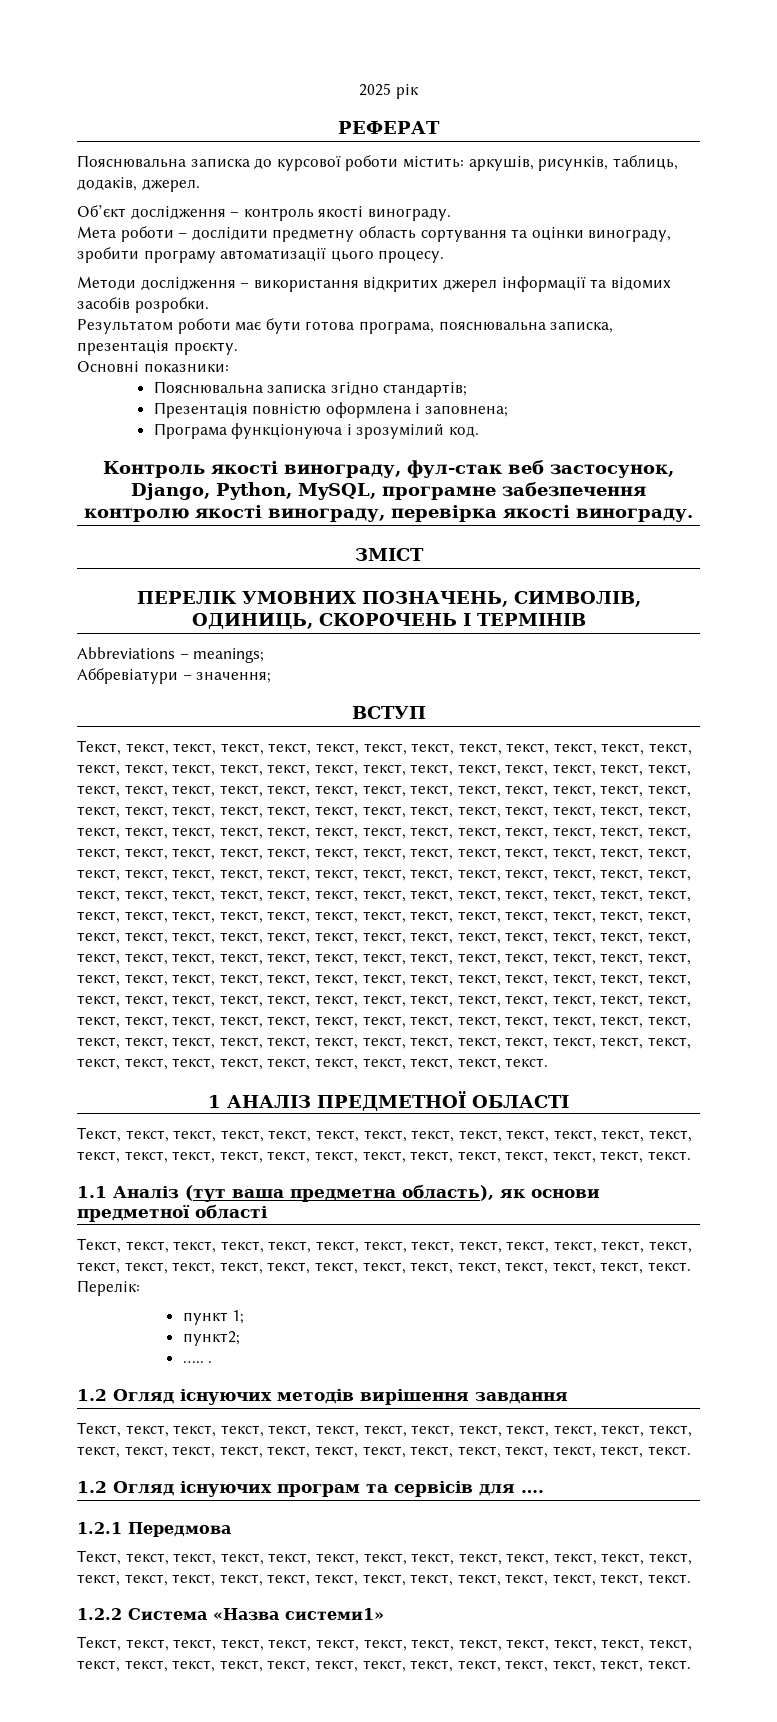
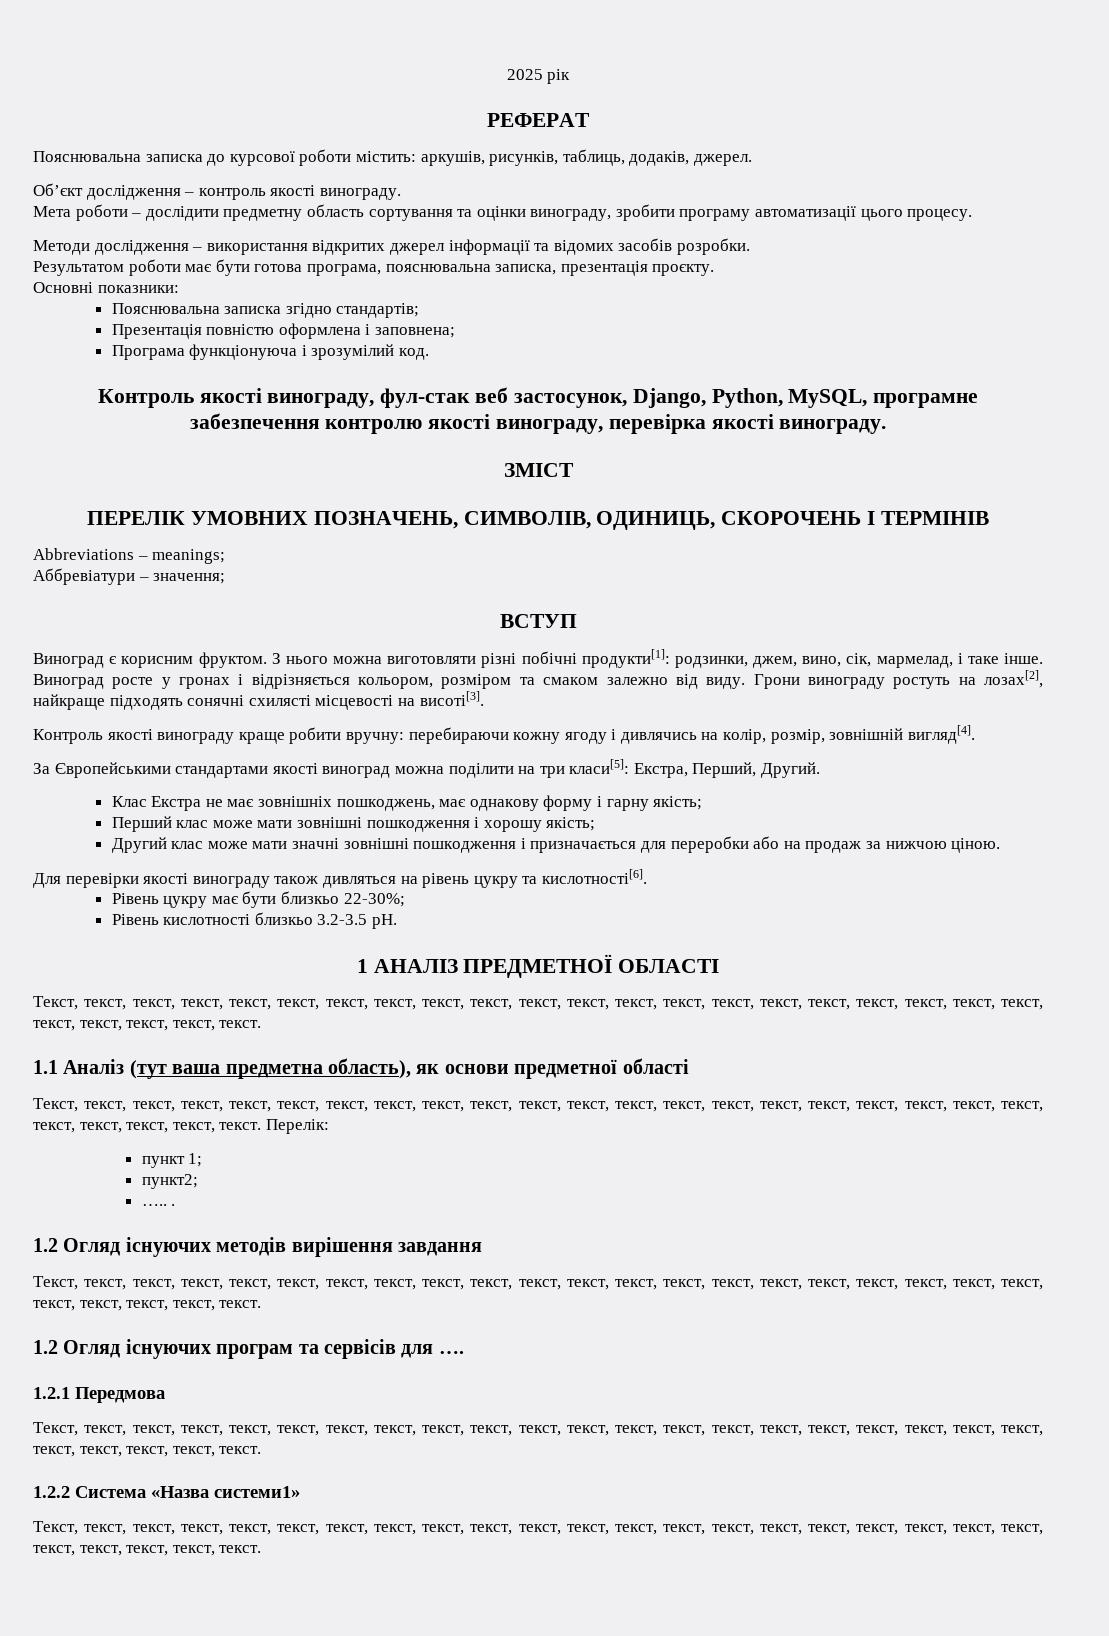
- Текст, текст, текст, текст, текст, текст, текст, текст, текст, текст, текст, текст, текст, текст, текст, текст, текст, текст, текст, текст, текст, текст, текст, текст, текст, текст, текст, текст, текст, текст, текст, текст, текст, текст, текст, текст, текст, текст, текст, текст, текст, текст, текст, текст, текст, текст, текст, текст, текст, текст, текст, текст, текст, текст, текст, текст, текст, текст, текст, текст, текст, текст, текст, текст, текст, текст, текст, текст, текст, текст, текст, текст, текст, текст, текст, текст, текст, текст, текст, текст, текст, текст, текст, текст, текст, текст, текст, текст, текст, текст, текст, текст, текст, текст, текст, текст, текст, текст, текст, текст, текст, текст, текст, текст, текст, текст, текст, текст, текст, текст, текст, текст, текст, текст, текст, текст, текст, текст, текст, текст, текст, текст, текст, текст, текст, текст, текст, текст, текст, текст, текст, текст, текст, текст, текст, текст, текст, текст, текст, текст, текст, текст, текст, текст, текст, текст, текст, текст, текст, текст, текст, текст, текст, текст, текст, текст, текст, текст, текст, текст, текст, текст, текст, текст, текст, текст, текст, текст, текст, текст, текст, текст, текст, текст, текст, текст, текст, текст, текст, текст, текст, текст, текст, текст, текст, текст, текст, текст, текст, текст, текст, текст, текст, текст, текст, текст, текст, текст, текст, текст, текст, текст, текст, текст, текст.
+ Виноград є корисним фруктом. З нього можна виготовляти різні побічні продукти[1]: родзинки, джем, вино, сік, мармелад, і таке інше. Виноград росте у гронах і відрізняється кольором, розміром та смаком залежно від виду. Грони винограду ростуть на лозах[2], найкраще підходять сонячні схилясті місцевості на висоті[3].
+ Контроль якості винограду краще робити вручну: перебираючи кожну ягоду і дивлячись на колір, розмір, зовнішній вигляд[4].
+ За Європейськими стандартами якості виноград можна поділити на три класи[5]: Екстра, Перший, Другий.
+ Клас Екстра не має зовнішніх пошкоджень, має однакову форму і гарну якість;
+ Перший клас може мати зовнішні пошкодження і хорошу якість;
+ Другий клас може мати значні зовнішні пошкодження і призначається для переробки або на продаж за нижчою ціною.
+ Для перевірки якості винограду також дивляться на рівень цукру та кислотності[6].
+ Рівень цукру має бути близкьо 22-30%;
+ Рівень кислотності близкьо 3.2-3.5 pH.

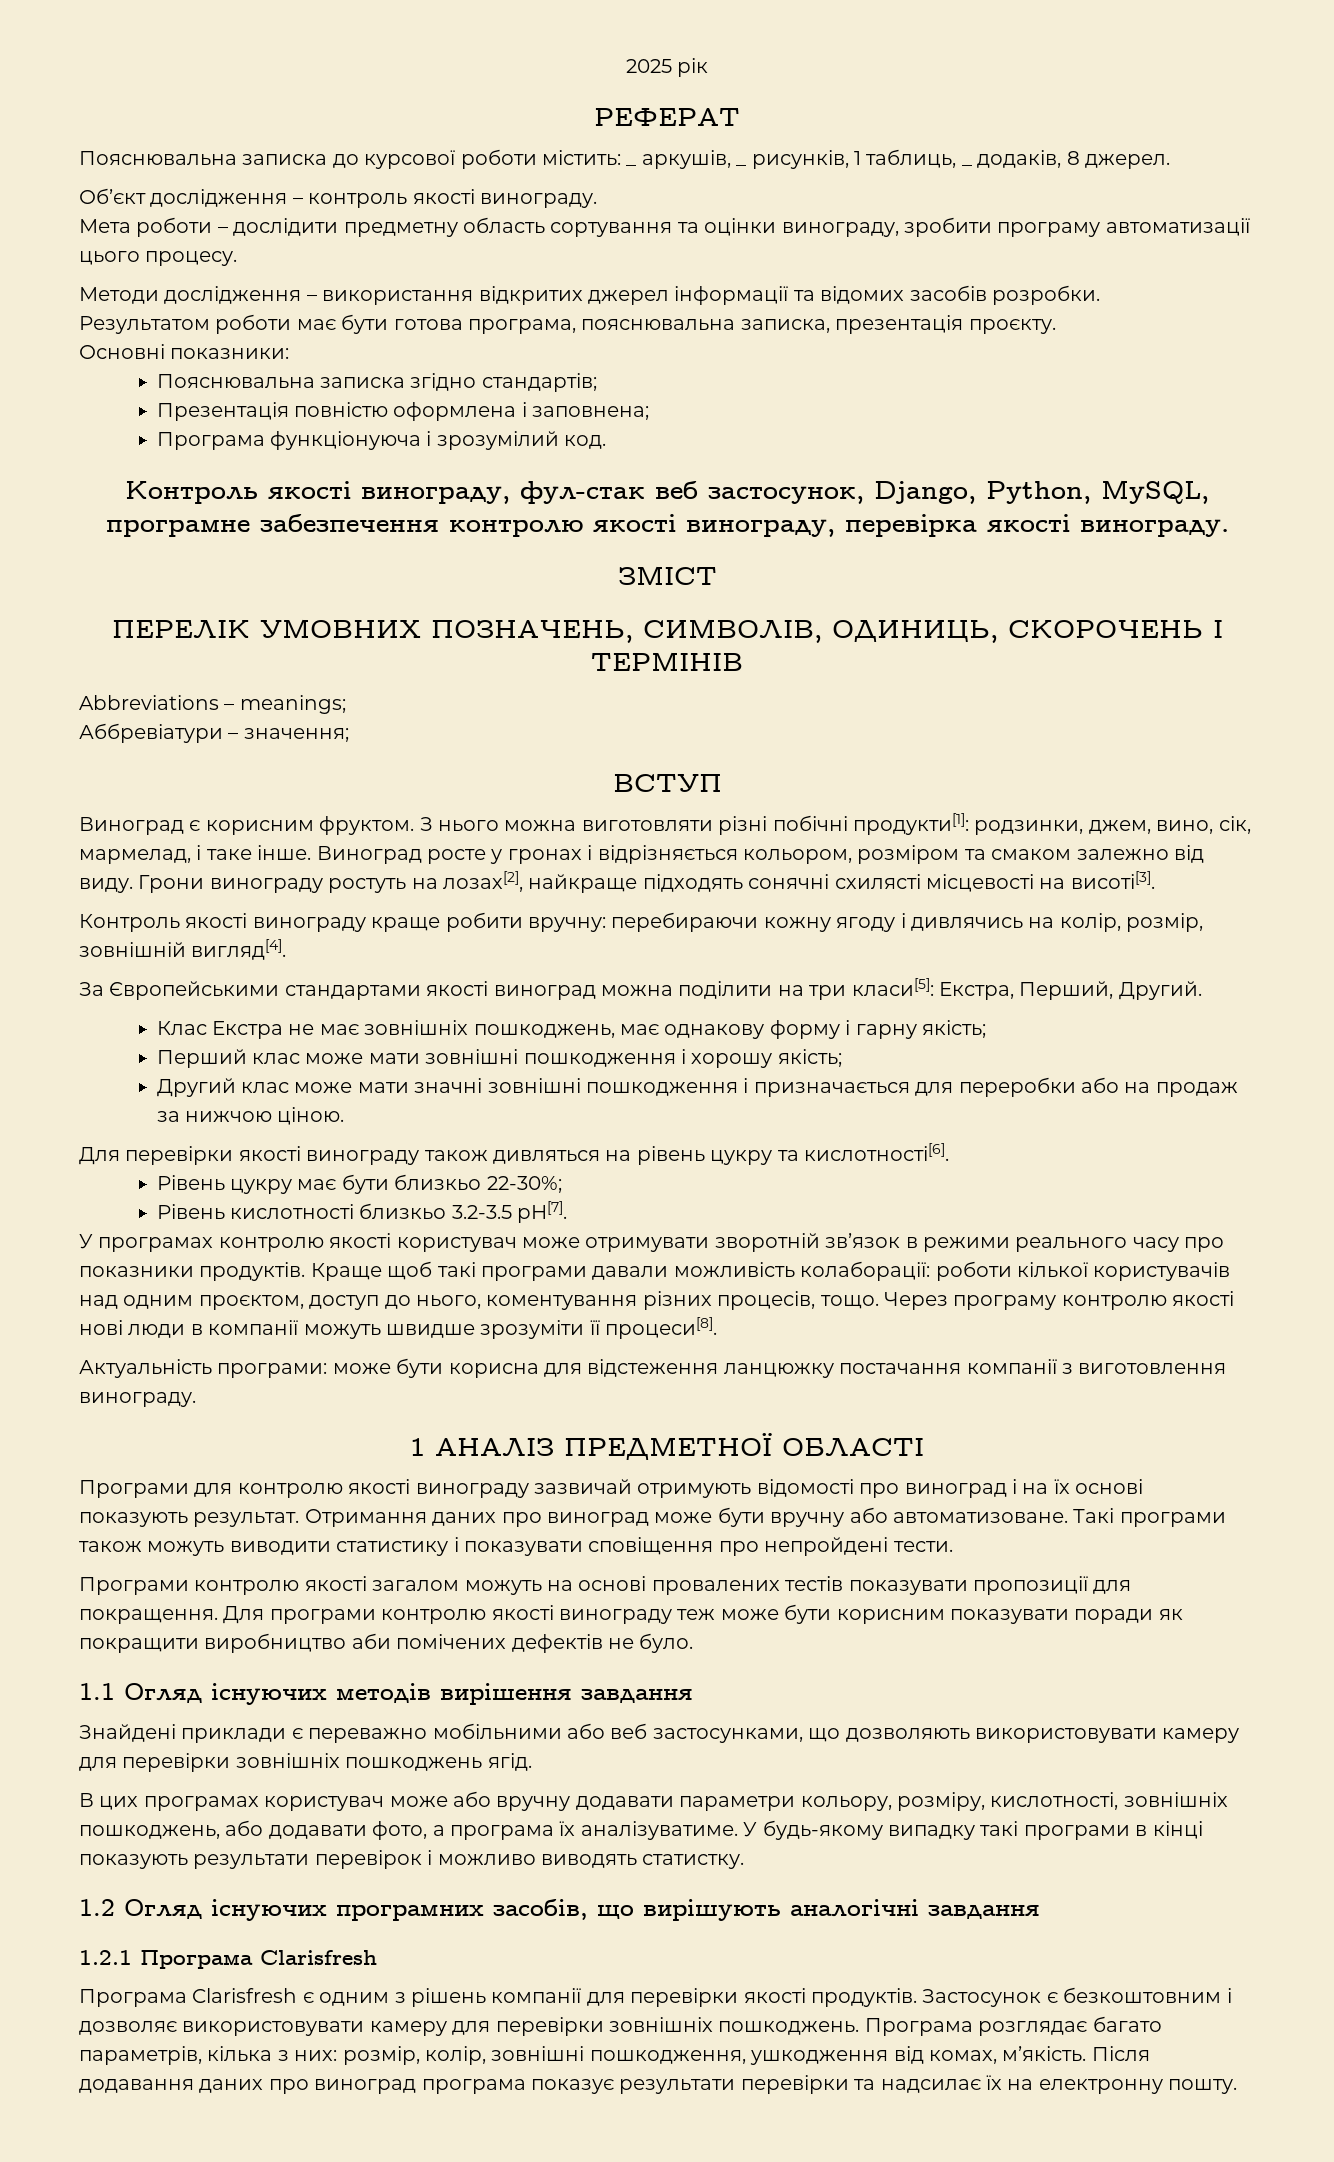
- Пояснювальна записка до курсової роботи містить: аркушів, рисунків, таблиць, додаків, джерел.
+ Пояснювальна записка до курсової роботи містить: _ аркушів, _ рисунків, 1 таблиць, _ додаків, 8 джерел.
- Рівень кислотності близкьо 3.2-3.5 pH.
+ Рівень кислотності близкьо 3.2-3.5 pH[7].
+ У програмах контролю якості користувач може отримувати зворотній зв’язок в режими реального часу про показники продуктів. Краще щоб такі програми давали можливість колаборації: роботи кілької користувачів над одним проєктом, доступ до нього, коментування різних процесів, тощо. Через програму контролю якості нові люди в компанії можуть швидше зрозуміти її процеси[8].
+ Актуальність програми: може бути корисна для відстеження ланцюжку постачання компанії з виготовлення винограду.
  1 АНАЛІЗ ПРЕДМЕТНОЇ ОБЛАСТІ
- Текст, текст, текст, текст, текст, текст, текст, текст, текст, текст, текст, текст, текст, текст, текст, текст, текст, текст, текст, текст, текст, текст, текст, текст, текст, текст.
- 1.1 Аналіз (тут ваша предметна область), як основи предметної області
- Текст, текст, текст, текст, текст, текст, текст, текст, текст, текст, текст, текст, текст, текст, текст, текст, текст, текст, текст, текст, текст, текст, текст, текст, текст, текст. Перелік:
- пункт 1;
- пункт2;
- ….. .
- 1.2 Огляд існуючих методів вирішення завдання
- Текст, текст, текст, текст, текст, текст, текст, текст, текст, текст, текст, текст, текст, текст, текст, текст, текст, текст, текст, текст, текст, текст, текст, текст, текст, текст.
- 1.2 Огляд існуючих програм та сервісів для ….
- 1.2.1 Передмова
- Текст, текст, текст, текст, текст, текст, текст, текст, текст, текст, текст, текст, текст, текст, текст, текст, текст, текст, текст, текст, текст, текст, текст, текст, текст, текст.
- 1.2.2 Система «Назва системи1»
- Текст, текст, текст, текст, текст, текст, текст, текст, текст, текст, текст, текст, текст, текст, текст, текст, текст, текст, текст, текст, текст, текст, текст, текст, текст, текст.
+ Програми для контролю якості винограду зазвичай отримують відомості про виноград і на їх основі показують результат. Отримання даних про виноград може бути вручну або автоматизоване. Такі програми також можуть виводити статистику і показувати сповіщення про непройдені тести.
+ Програми контролю якості загалом можуть на основі провалених тестів показувати пропозиції для покращення. Для програми контролю якості винограду теж може бути корисним показувати поради як покращити виробництво аби помічених дефектів не було.
+ 1.1 Огляд існуючих методів вирішення завдання
+ Знайдені приклади є переважно мобільними або веб застосунками, що дозволяють використовувати камеру для перевірки зовнішніх пошкоджень ягід.
+ В цих програмах користувач може або вручну додавати параметри кольору, розміру, кислотності, зовнішніх пошкоджень, або додавати фото, а програма їх аналізуватиме. У будь-якому випадку такі програми в кінці показують результати перевірок і можливо виводять статистку.
+ 1.2 Огляд існуючих програмних засобів, що вирішують аналогічні завдання
+ 1.2.1 Програма Clarisfresh
+ Програма Clarisfresh є одним з рішень компанії для перевірки якості продуктів. Застосунок є безкоштовним і дозволяє використовувати камеру для перевірки зовнішніх пошкоджень. Програма розглядає багато параметрів, кілька з них: розмір, колір, зовнішні пошкодження, ушкодження від комах, м’якість. Після додавання даних про виноград програма показує результати перевірки та надсилає їх на електронну пошту.

